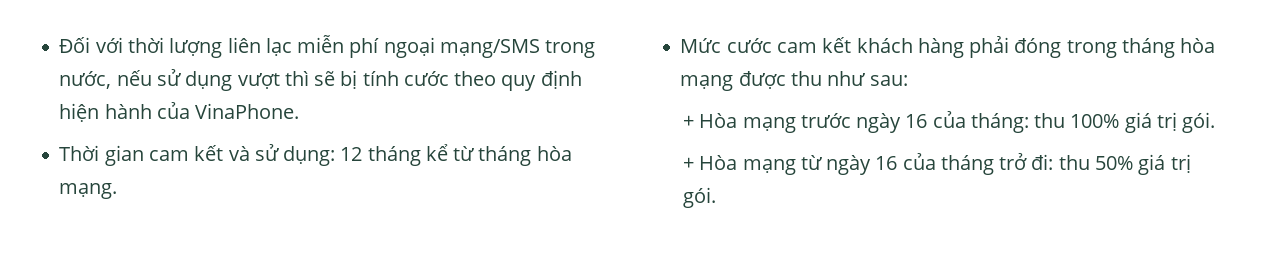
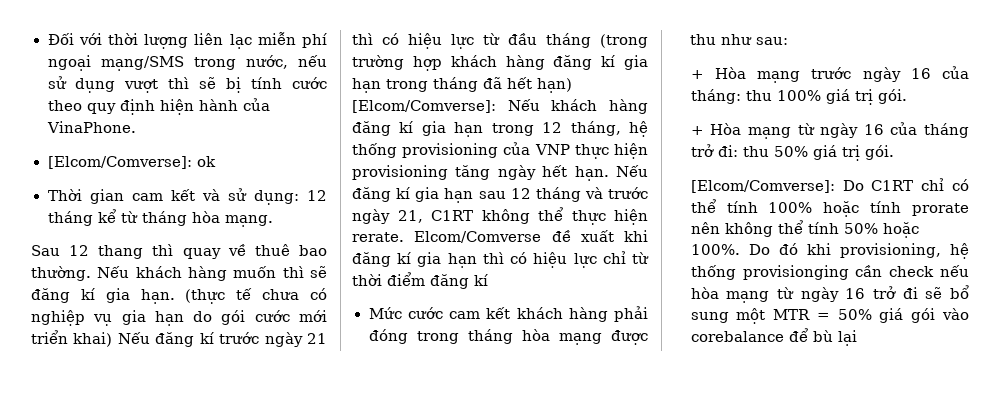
+ [Elcom/Comverse]: ok
+ Sau 12 thang thì quay về thuê bao thường. Nếu khách hàng muốn thì sẽ đăng kí gia hạn. (thực tế chưa có nghiệp vụ gia hạn do gói cước mới triển khai) Nếu đăng kí trước ngày 21 thì có hiệu lực từ đầu tháng (trong trường hợp khách hàng đăng kí gia hạn trong tháng đã hết hạn) [Elcom/Comverse]: Nếu khách hàng đăng kí gia hạn trong 12 tháng, hệ thống provisioning của VNP thực hiện provisioning tăng ngày hết hạn. Nếu đăng kí gia hạn sau 12 tháng và trước ngày 21, C1RT không thể thực hiện rerate. Elcom/Comverse đề xuất khi đăng kí gia hạn thì có hiệu lực chỉ từ thời điểm đăng kí
+ [Elcom/Comverse]: Do C1RT chỉ có thể tính 100% hoặc tính prorate nên không thể tính 50% hoặc 100%. Do đó khi provisioning, hệ thống provisionging cần check nếu hòa mạng từ ngày 16 trở đi sẽ bổ sung một MTR = 50% giá gói vào corebalance để bù lại

